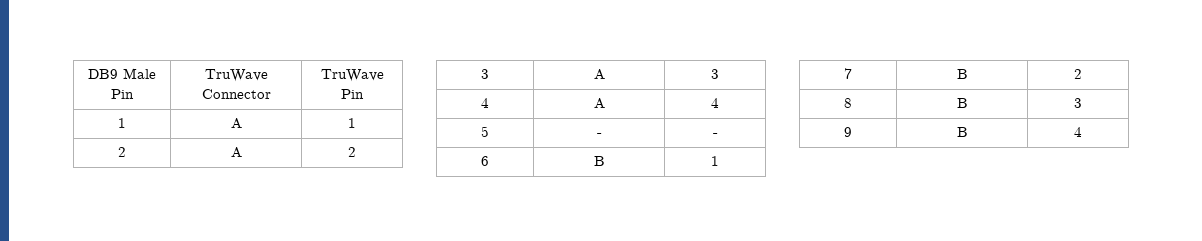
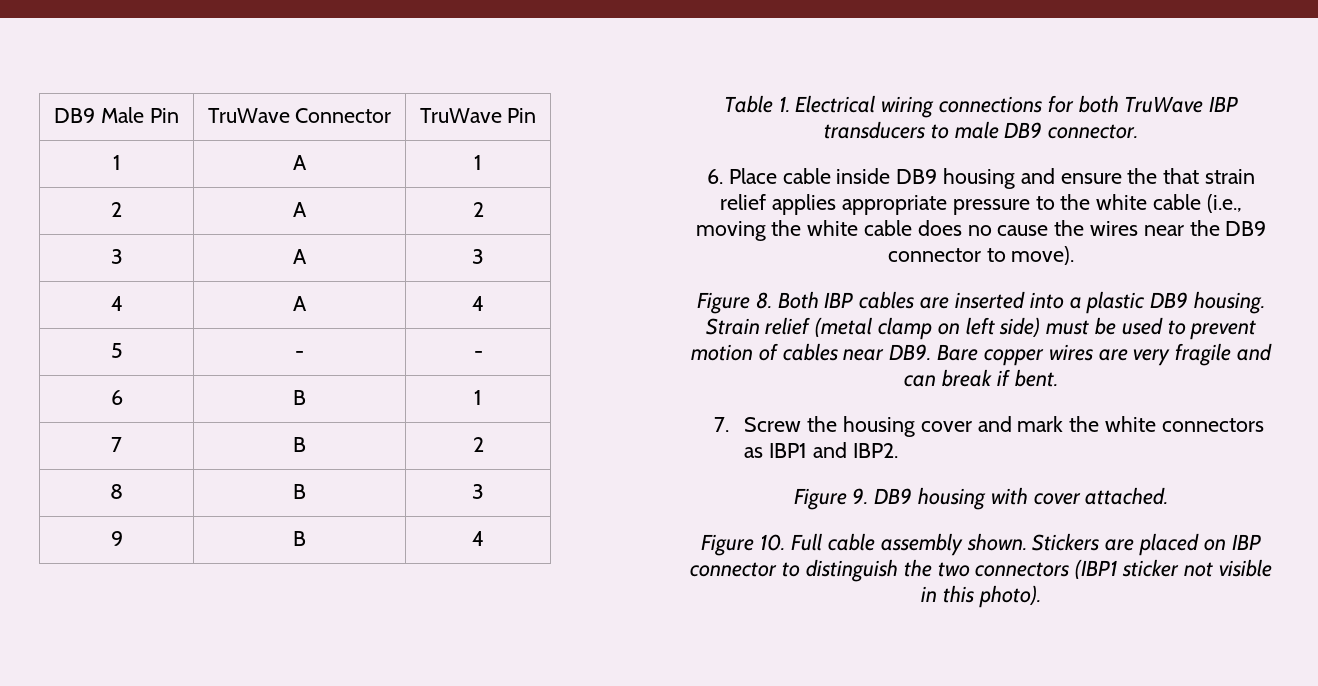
+ Table 1. Electrical wiring connections for both TruWave IBP transducers to male DB9 connector.
+ 6. Place cable inside DB9 housing and ensure the that strain relief applies appropriate pressure to the white cable (i.e., moving the white cable does no cause the wires near the DB9 connector to move).
+ Figure 8. Both IBP cables are inserted into a plastic DB9 housing. Strain relief (metal clamp on left side) must be used to prevent motion of cables near DB9. Bare copper wires are very fragile and can break if bent.
+ 7. Screw the housing cover and mark the white connectors as IBP1 and IBP2.
+ Figure 9. DB9 housing with cover attached.
+ Figure 10. Full cable assembly shown. Stickers are placed on IBP connector to distinguish the two connectors (IBP1 sticker not visible in this photo).

